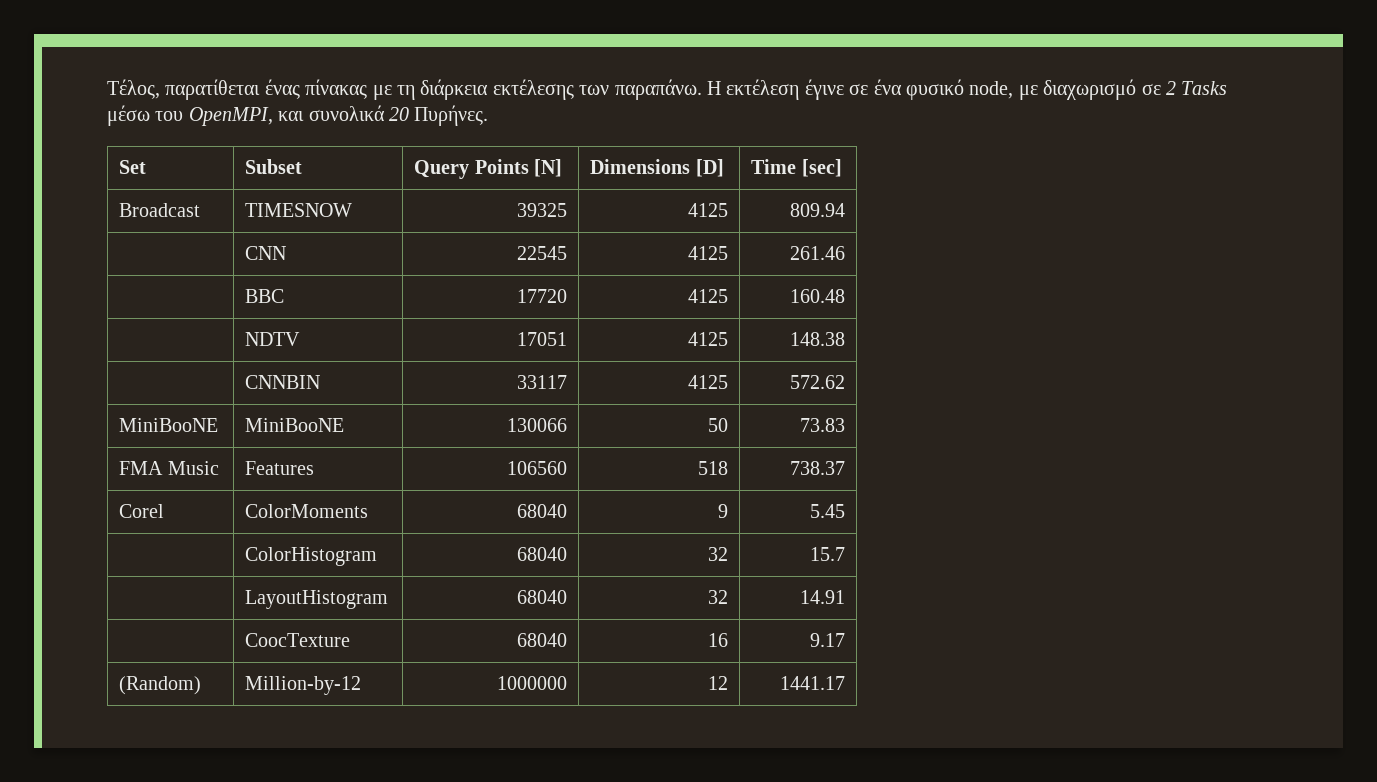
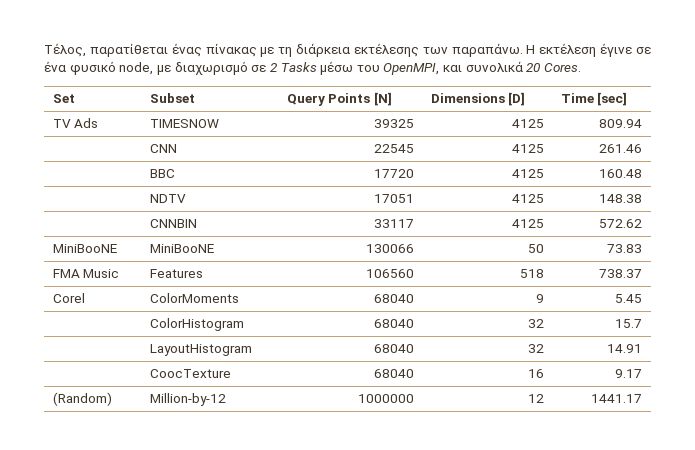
- Η εκτέλεση έγινε σε ένα φυσικό node, με διαχωρισμό σε 2 Tasks μέσω του OpenMPI, και συνολικά 20 Πυρήνες.
+ Η εκτέλεση έγινε σε ένα φυσικό node, με διαχωρισμό σε 2 Tasks μέσω του OpenMPI, και συνολικά 20 Cores.
- Broadcast | TIMESNOW | 39325 | 4125 | 809.94
+ TV Ads | TIMESNOW | 39325 | 4125 | 809.94

